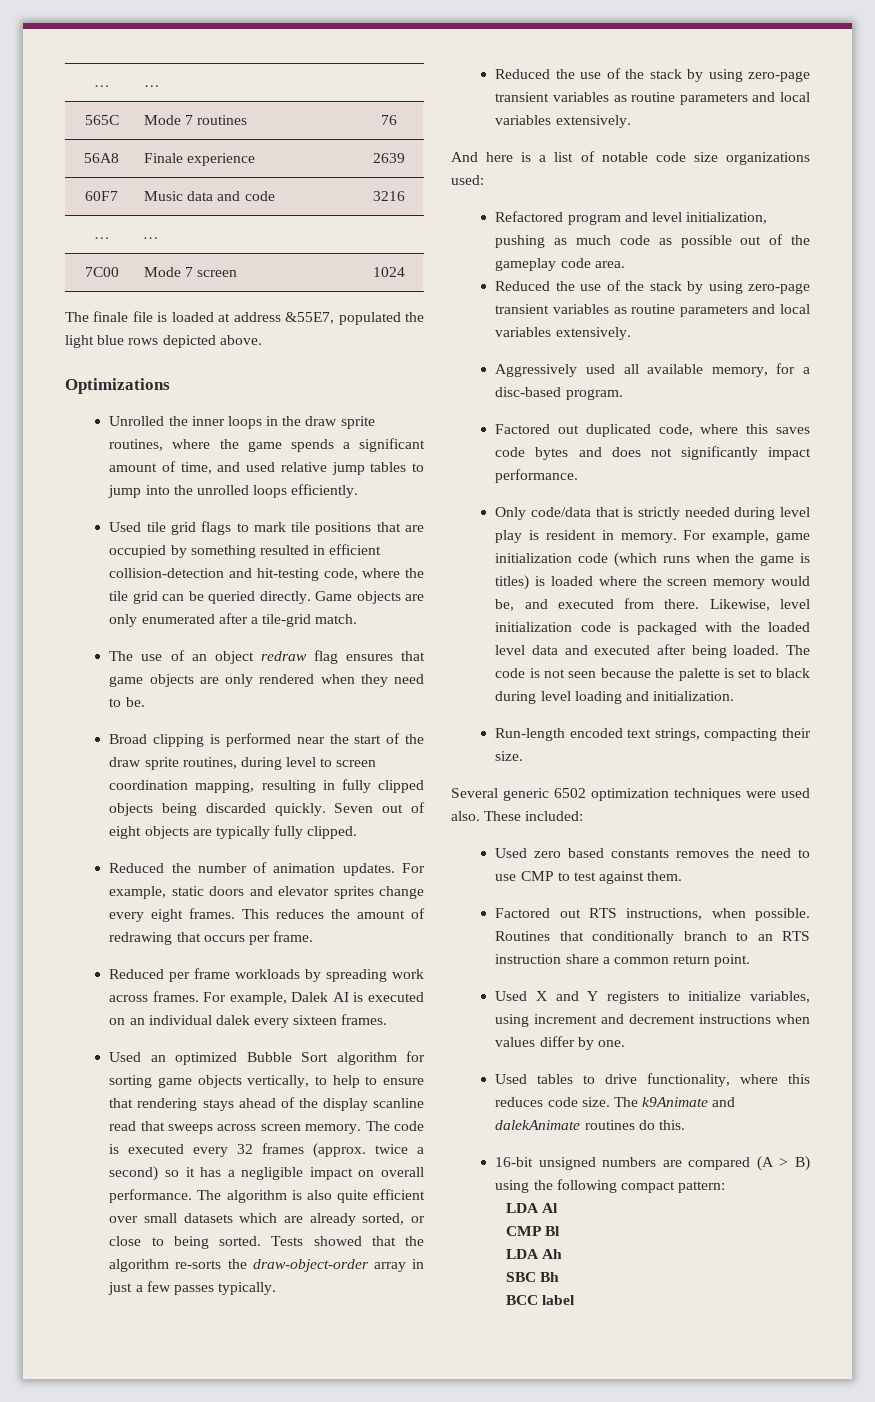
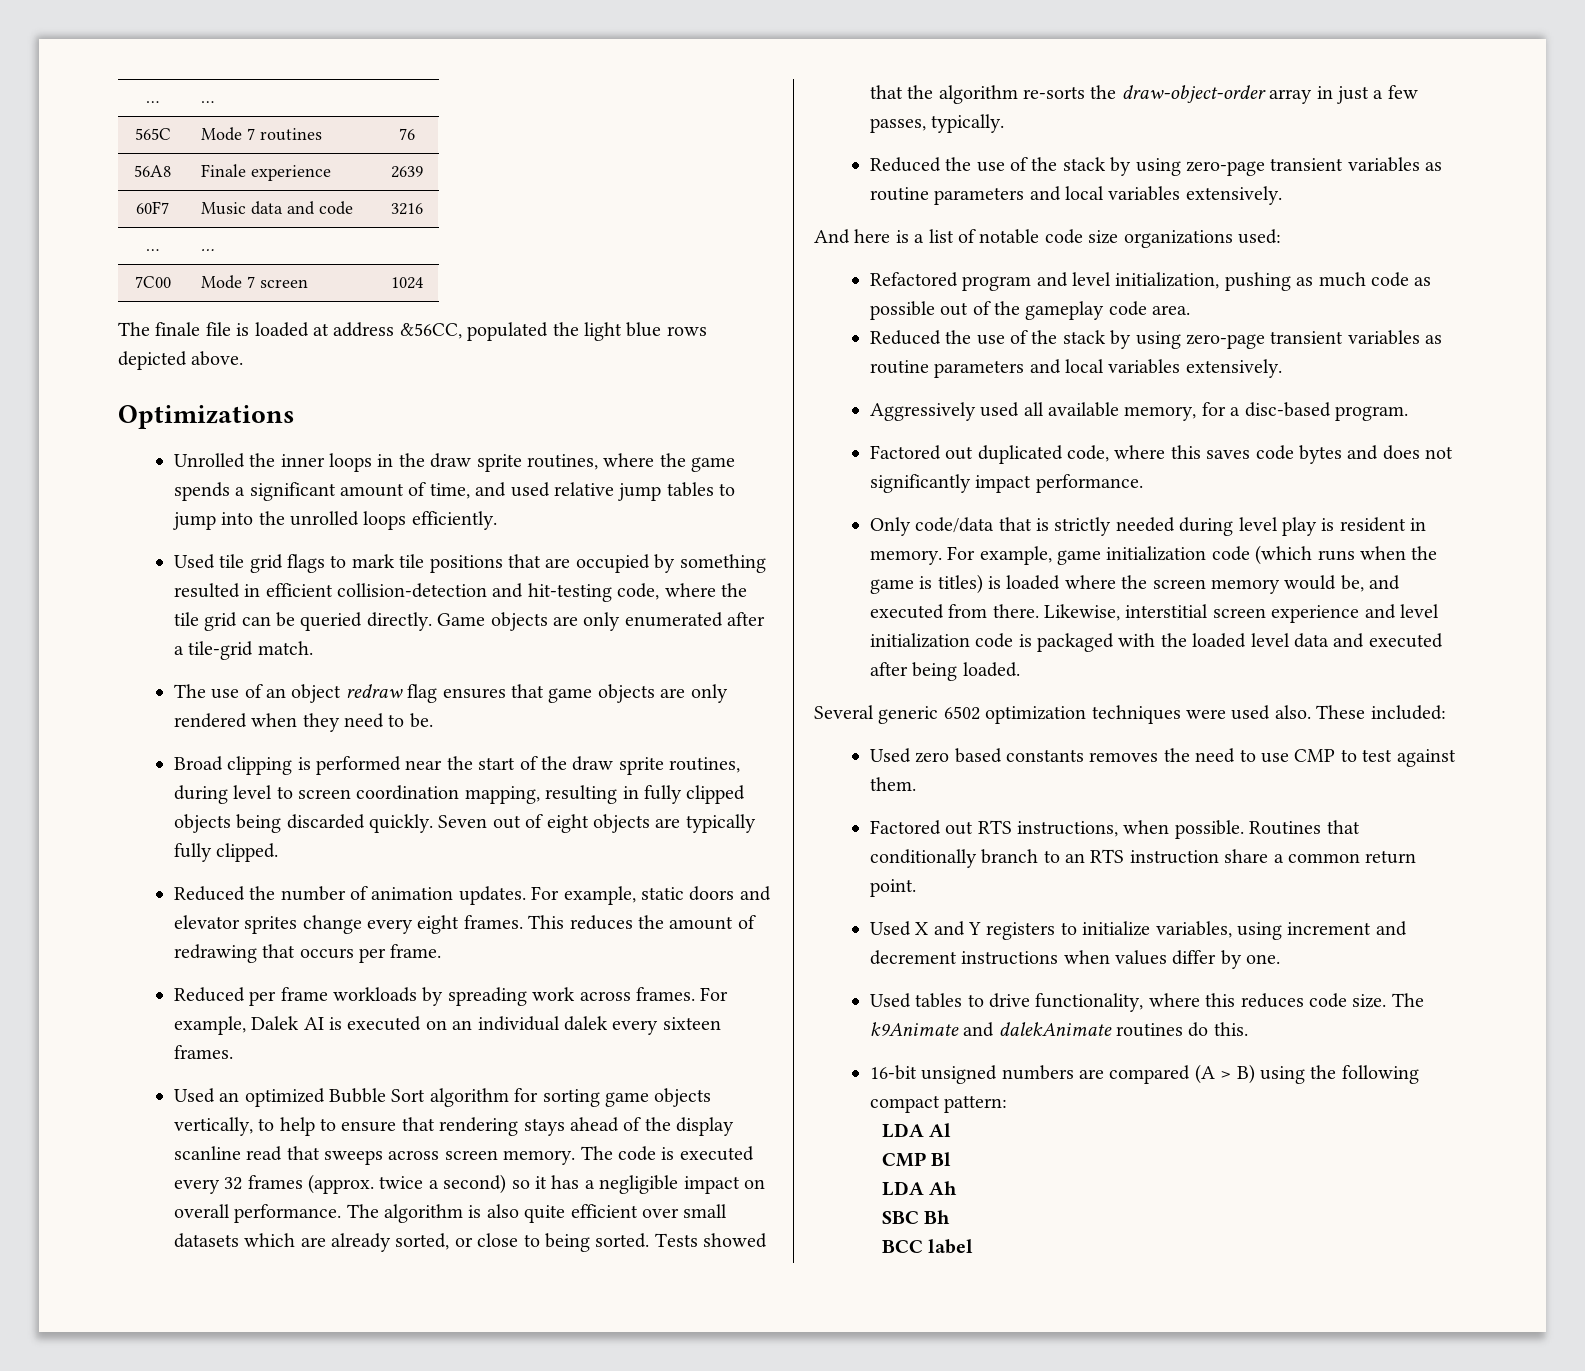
- The finale file is loaded at address &55E7, populated the light blue rows depicted above.
+ The finale file is loaded at address &56CC, populated the light blue rows depicted above.
- Tests showed that the algorithm re-sorts the draw-object-order array in just a few passes typically.
+ Tests showed that the algorithm re-sorts the draw-object-order array in just a few passes, typically.
- Likewise, level initialization code is packaged with the loaded level data and executed after being loaded. The code is not seen because the palette is set to black during level loading and initialization.
- Run-length encoded text strings, compacting their size.
+ Likewise, interstitial screen experience and level initialization code is packaged with the loaded level data and executed after being loaded.

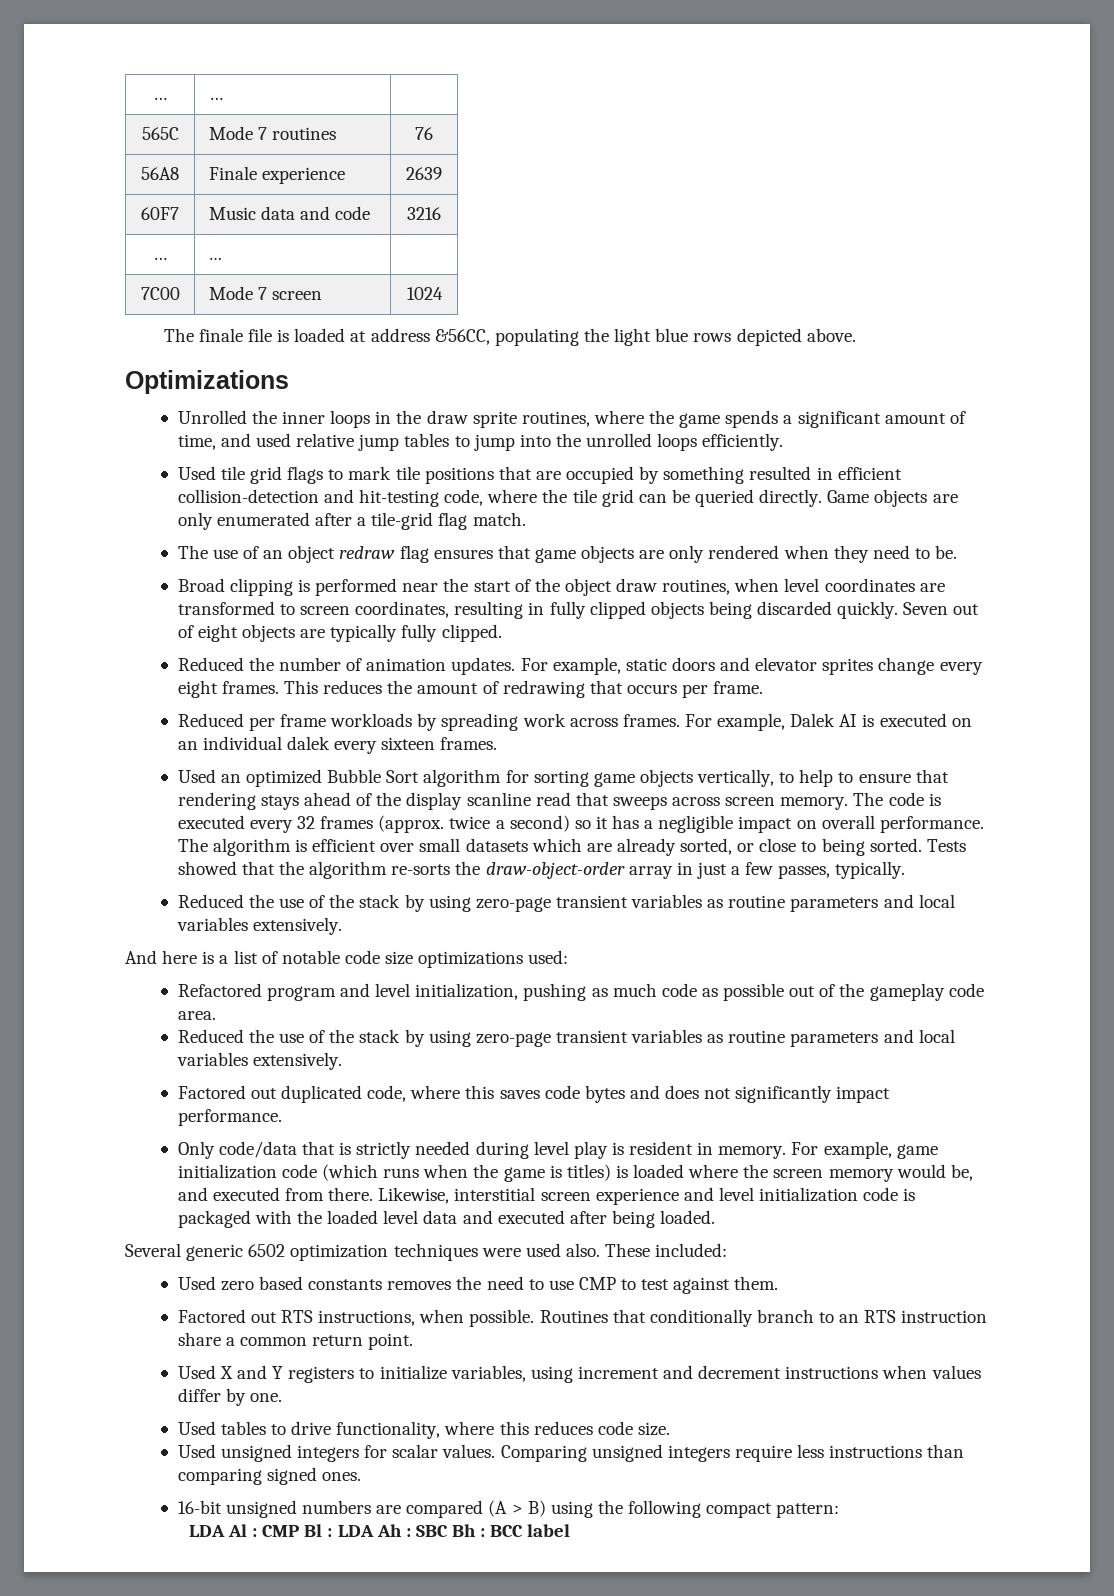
- The finale file is loaded at address &56CC, populated the light blue rows depicted above.
+ The finale file is loaded at address &56CC, populating the light blue rows depicted above.
- Game objects are only enumerated after a tile-grid match.
+ Game objects are only enumerated after a tile-grid flag match.
- Broad clipping is performed near the start of the draw sprite routines, during level to screen coordination mapping, resulting in fully clipped objects being discarded quickly.
+ Broad clipping is performed near the start of the object draw routines, when level coordinates are transformed to screen coordinates, resulting in fully clipped objects being discarded quickly.
- The algorithm is also quite efficient over small datasets which are already sorted, or close to being sorted.
+ The algorithm is efficient over small datasets which are already sorted, or close to being sorted.
- And here is a list of notable code size organizations used:
+ And here is a list of notable code size optimizations used:
- Aggressively used all available memory, for a disc-based program.
- Used tables to drive functionality, where this reduces code size. The k9Animate and dalekAnimate routines do this.
+ Used tables to drive functionality, where this reduces code size.
+ Used unsigned integers for scalar values. Comparing unsigned integers require less instructions than comparing signed ones.
- LDA Al
- CMP Bl
- LDA Ah
- SBC Bh
- BCC label
+ LDA Al : CMP Bl : LDA Ah : SBC Bh : BCC label

